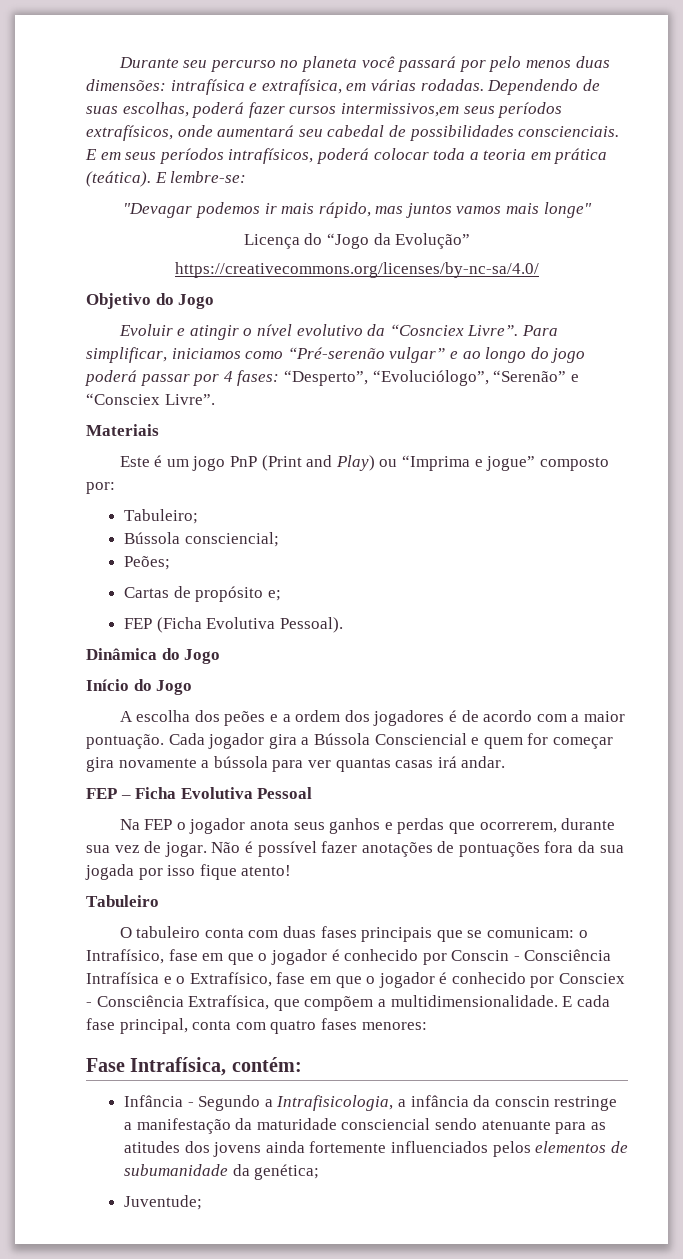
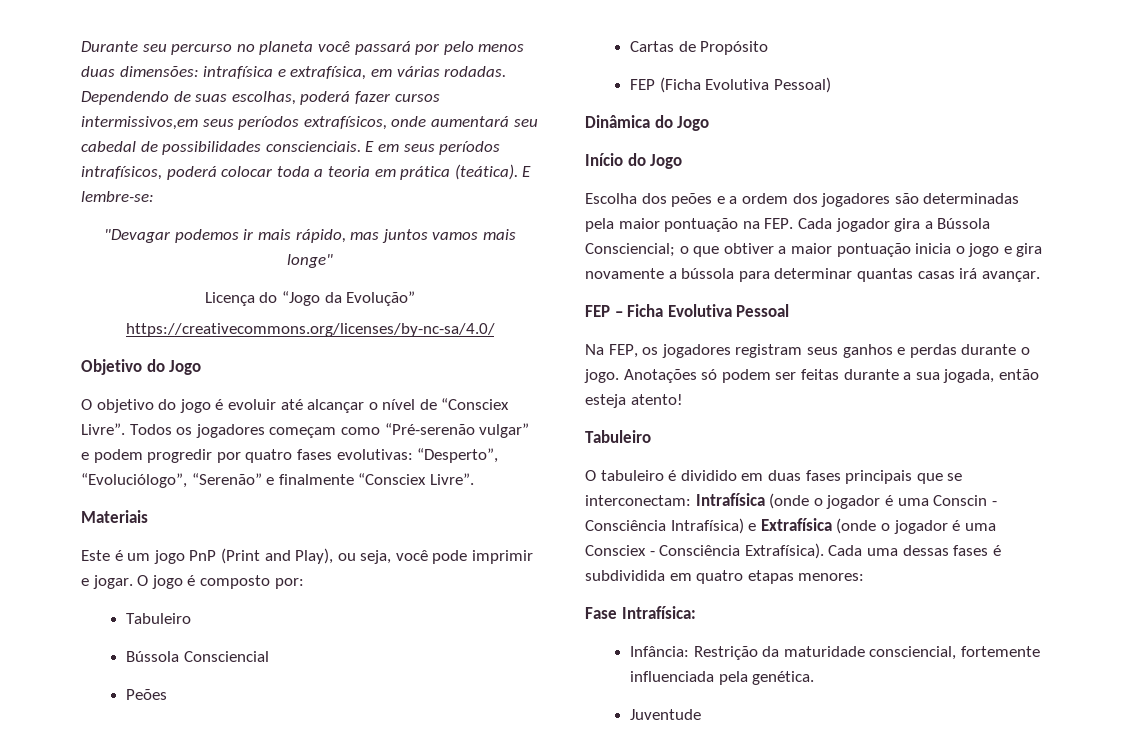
- Evoluir e atingir o nível evolutivo da “Cosnciex Livre”. Para simplificar, iniciamos como “Pré-serenão vulgar” e ao longo do jogo poderá passar por 4 fases: “Desperto”, “Evoluciólogo”, “Serenão” e “Consciex Livre”.
+ O objetivo do jogo é evoluir até alcançar o nível de “Consciex Livre”. Todos os jogadores começam como “Pré-serenão vulgar” e podem progredir por quatro fases evolutivas: “Desperto”, “Evoluciólogo”, “Serenão” e finalmente “Consciex Livre”.
- Este é um jogo PnP (Print and Play) ou “Imprima e jogue” composto por:
- Tabuleiro;
- Bússola consciencial;
- Peões;
+ Este é um jogo PnP (Print and Play), ou seja, você pode imprimir e jogar. O jogo é composto por:
+ Tabuleiro
+ Bússola Consciencial
+ Peões
- Cartas de propósito e;
+ Cartas de Propósito
- FEP (Ficha Evolutiva Pessoal).
+ FEP (Ficha Evolutiva Pessoal)
- A escolha dos peões e a ordem dos jogadores é de acordo com a maior pontuação. Cada jogador gira a Bússola Consciencial e quem for começar gira novamente a bússola para ver quantas casas irá andar.
+ Escolha dos peões e a ordem dos jogadores são determinadas pela maior pontuação na FEP. Cada jogador gira a Bússola Consciencial; o que obtiver a maior pontuação inicia o jogo e gira novamente a bússola para determinar quantas casas irá avançar.
- Na FEP o jogador anota seus ganhos e perdas que ocorrerem, durante sua vez de jogar. Não é possível fazer anotações de pontuações fora da sua jogada por isso fique atento!
+ Na FEP, os jogadores registram seus ganhos e perdas durante o jogo. Anotações só podem ser feitas durante a sua jogada, então esteja atento!
- O tabuleiro conta com duas fases principais que se comunicam: o Intrafísico, fase em que o jogador é conhecido por Conscin - Consciência Intrafísica e o Extrafísico, fase em que o jogador é conhecido por Consciex - Consciência Extrafísica, que compõem a multidimensionalidade. E cada fase principal, conta com quatro fases menores:
- Fase Intrafísica, contém:
- Infância - Segundo a Intrafisicologia, a infância da conscin restringe a manifestação da maturidade consciencial sendo atenuante para as atitudes dos jovens ainda fortemente influenciados pelos elementos de subumanidade da genética;
- Juventude;
+ O tabuleiro é dividido em duas fases principais que se interconectam: Intrafísica (onde o jogador é uma Conscin - Consciência Intrafísica) e Extrafísica (onde o jogador é uma Consciex - Consciência Extrafísica). Cada uma dessas fases é subdividida em quatro etapas menores:
+ Fase Intrafísica:
+ Infância: Restrição da maturidade consciencial, fortemente influenciada pela genética.
+ Juventude

